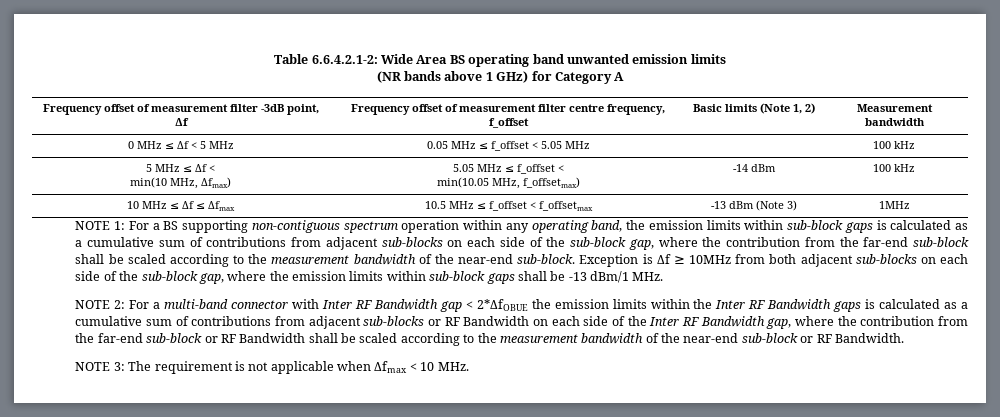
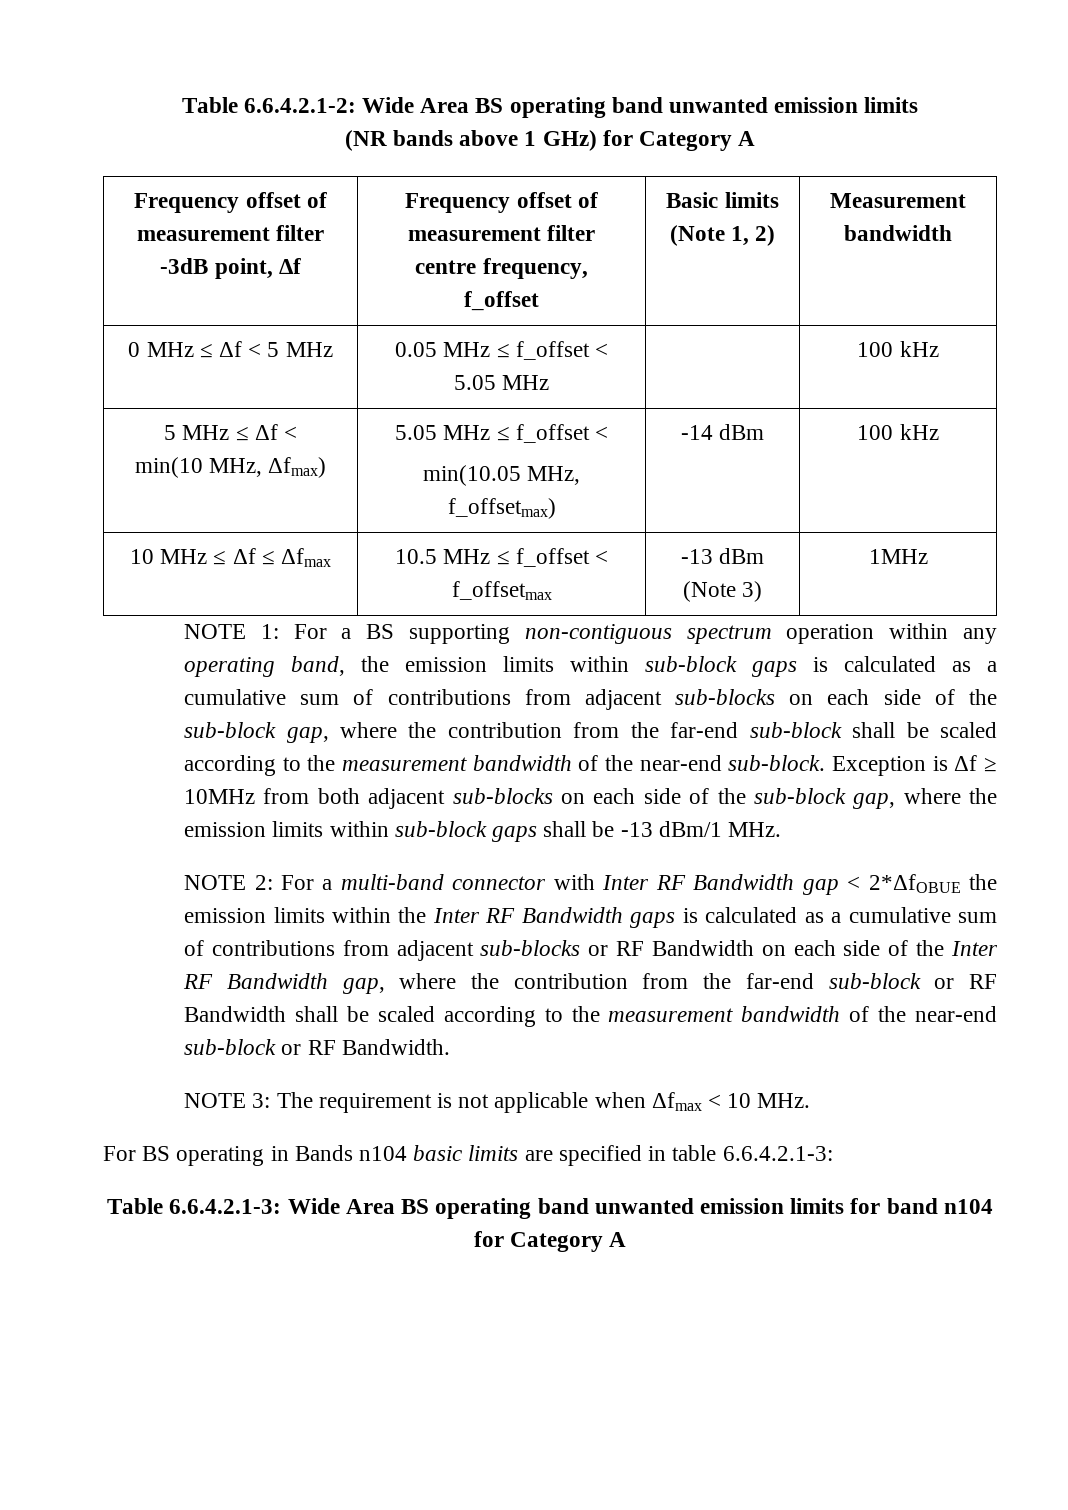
+ For BS operating in Bands n104 basic limits are specified in table 6.6.4.2.1-3:
+ Table 6.6.4.2.1-3: Wide Area BS operating band unwanted emission limits for band n104 for Category A

